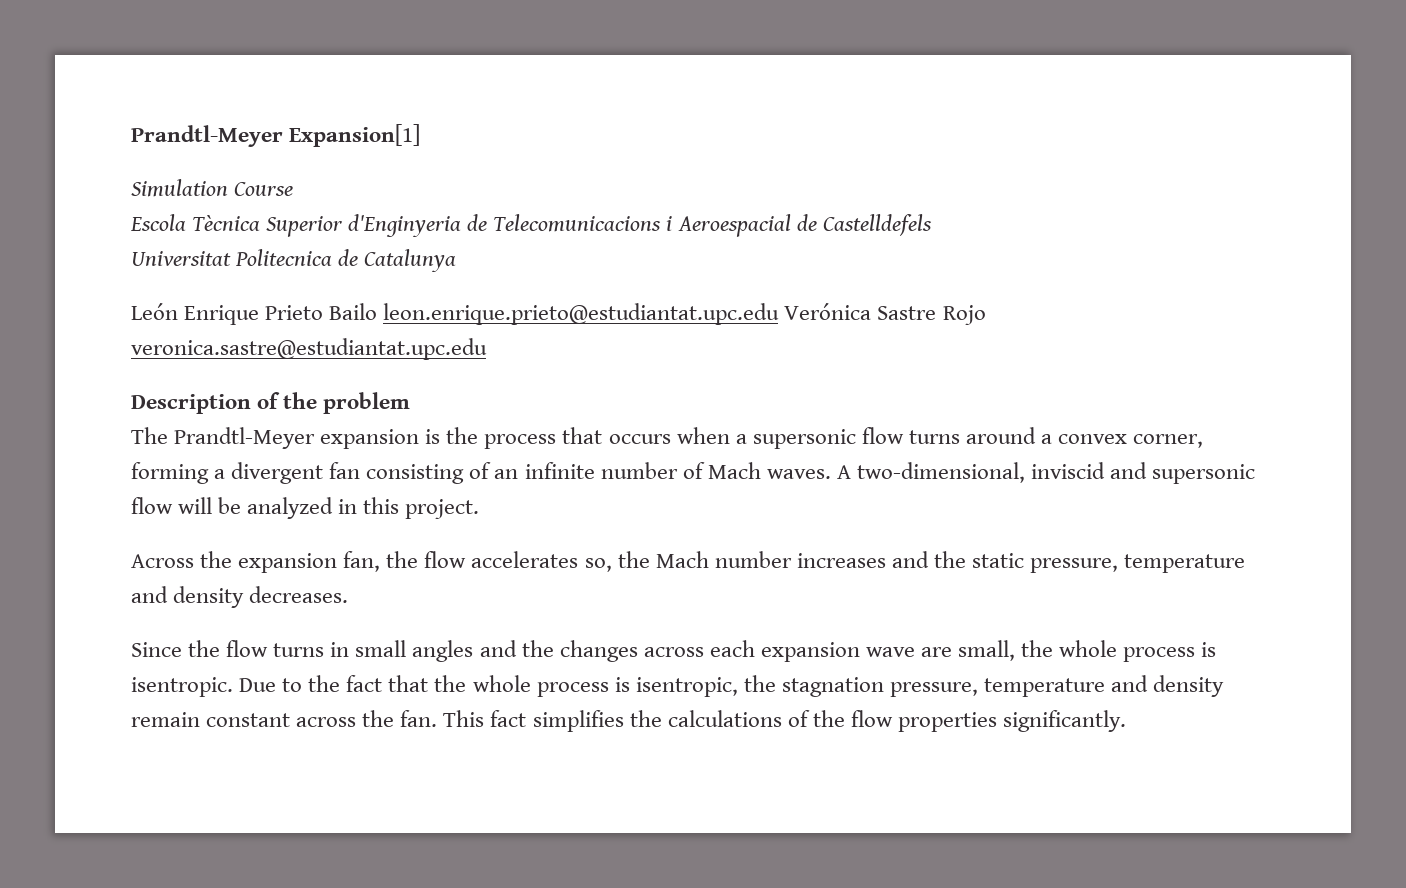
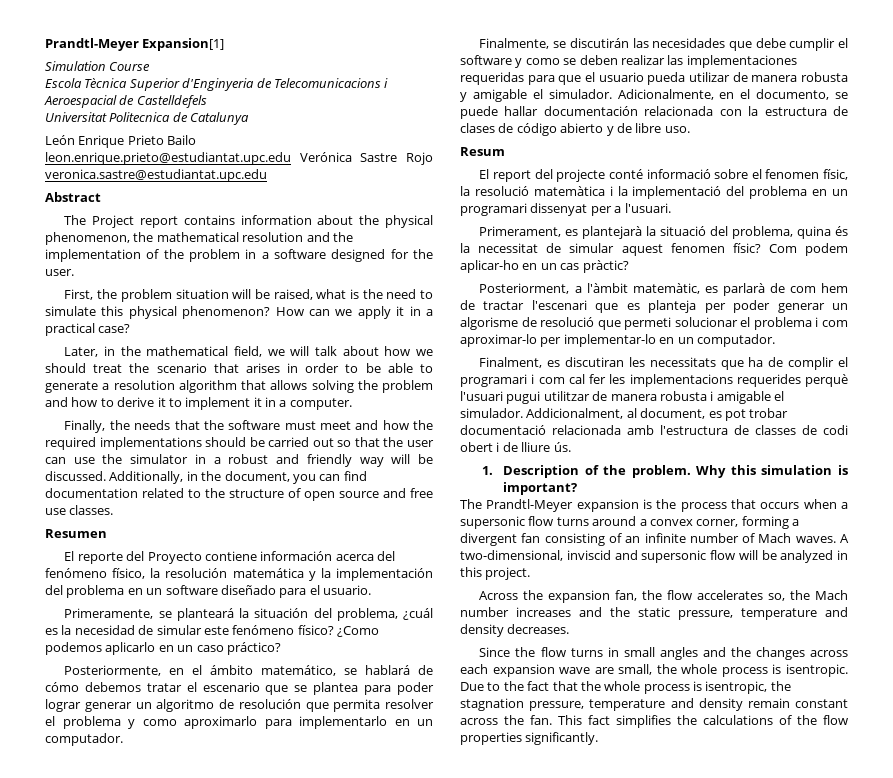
- Description of the problem
+ Abstract
+ The Project report contains information about the physical phenomenon, the mathematical resolution and the implementation of the problem in a software designed for the user.
+ First, the problem situation will be raised, what is the need to simulate this physical phenomenon? How can we apply it in a practical case?
+ Later, in the mathematical field, we will talk about how we should treat the scenario that arises in order to be able to generate a resolution algorithm that allows solving the problem and how to derive it to implement it in a computer.
+ Finally, the needs that the software must meet and how the required implementations should be carried out so that the user can use the simulator in a robust and friendly way will be discussed. Additionally, in the document, you can find documentation related to the structure of open source and free use classes.
+ Resumen
+ El reporte del Proyecto contiene información acerca del fenómeno físico, la resolución matemática y la implementación del problema en un software diseñado para el usuario.
+ Primeramente, se planteará la situación del problema, ¿cuál es la necesidad de simular este fenómeno físico? ¿Como podemos aplicarlo en un caso práctico?
+ Posteriormente, en el ámbito matemático, se hablará de cómo debemos tratar el escenario que se plantea para poder lograr generar un algoritmo de resolución que permita resolver el problema y como aproximarlo para implementarlo en un computador.
+ Finalmente, se discutirán las necesidades que debe cumplir el software y como se deben realizar las implementaciones requeridas para que el usuario pueda utilizar de manera robusta y amigable el simulador. Adicionalmente, en el documento, se puede hallar documentación relacionada con la estructura de clases de código abierto y de libre uso.
+ Resum
+ El report del projecte conté informació sobre el fenomen físic, la resolució matemàtica i la implementació del problema en un programari dissenyat per a l'usuari.
+ Primerament, es plantejarà la situació del problema, quina és la necessitat de simular aquest fenomen físic? Com podem aplicar-ho en un cas pràctic?
+ Posteriorment, a l'àmbit matemàtic, es parlarà de com hem de tractar l'escenari que es planteja per poder generar un algorisme de resolució que permeti solucionar el problema i com aproximar-lo per implementar-lo en un computador.
+ Finalment, es discutiran les necessitats que ha de complir el programari i com cal fer les implementacions requerides perquè l'usuari pugui utilitzar de manera robusta i amigable el simulador. Addicionalment, al document, es pot trobar documentació relacionada amb l'estructura de classes de codi obert i de lliure ús.
+ 1. Description of the problem. Why this simulation is important?

